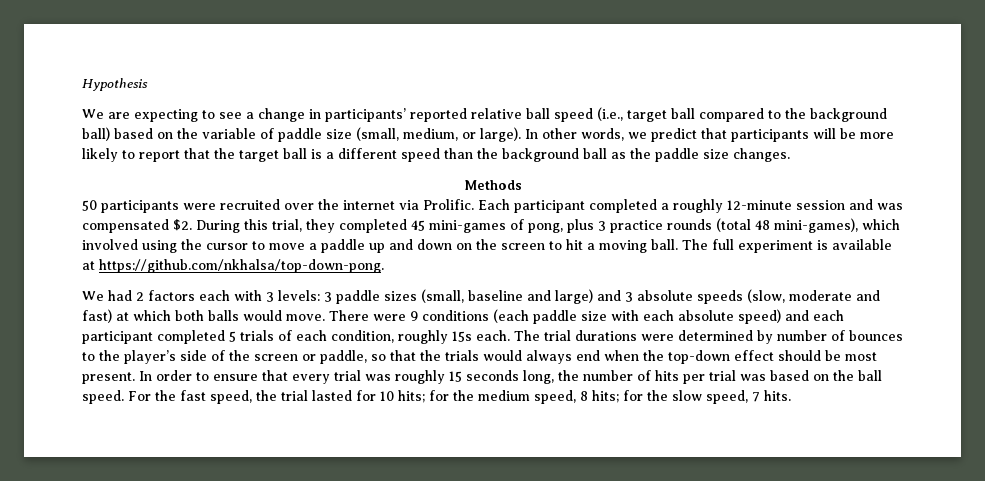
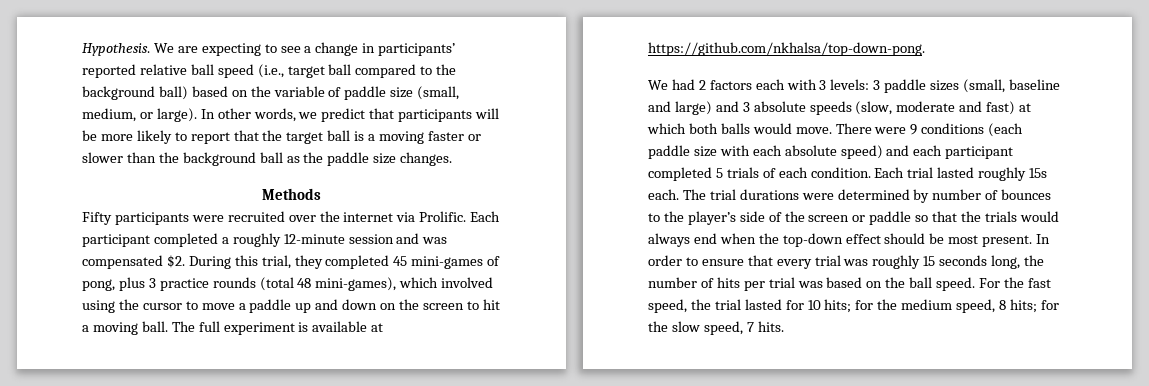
- Hypothesis
- We are expecting to see a change in participants’ reported relative ball speed (i.e., target ball compared to the background ball) based on the variable of paddle size (small, medium, or large).
+ Hypothesis. We are expecting to see a change in participants’ reported relative ball speed (i.e., target ball compared to the background ball) based on the variable of paddle size (small, medium, or large).
- In other words, we predict that participants will be more likely to report that the target ball is a different speed than the background ball as the paddle size changes.
+ In other words, we predict that participants will be more likely to report that the target ball is a moving faster or slower than the background ball as the paddle size changes.
- 50 participants were recruited over the internet via Prolific.
+ Fifty participants were recruited over the internet via Prolific.
- There were 9 conditions (each paddle size with each absolute speed) and each participant completed 5 trials of each condition, roughly 15s each.
+ There were 9 conditions (each paddle size with each absolute speed) and each participant completed 5 trials of each condition. Each trial lasted roughly 15s each.
- The trial durations were determined by number of bounces to the player’s side of the screen or paddle, so that the trials would always end when the top-down effect should be most present.
+ The trial durations were determined by number of bounces to the player’s side of the screen or paddle so that the trials would always end when the top-down effect should be most present.

